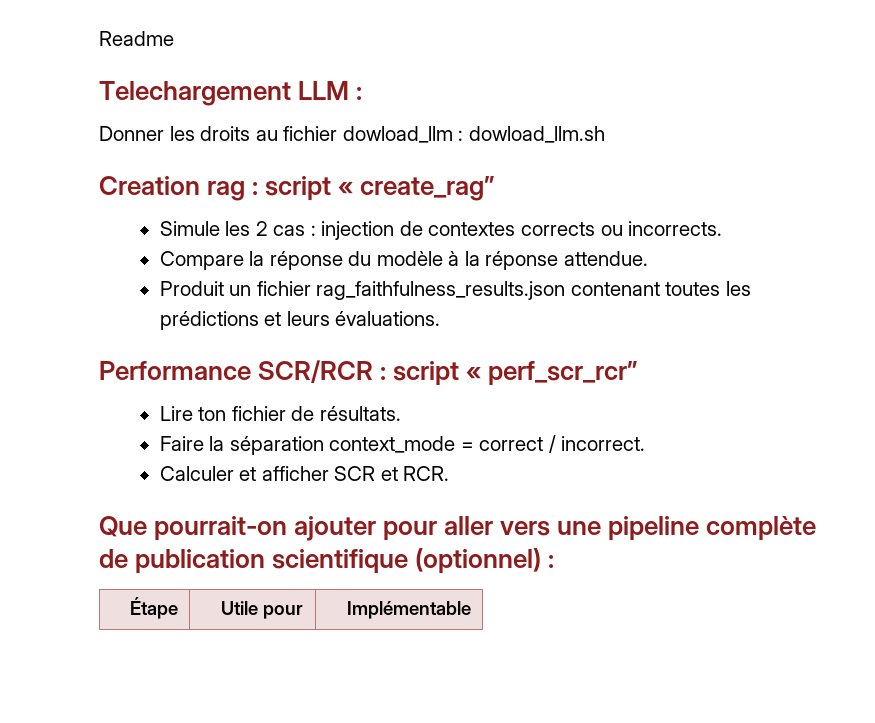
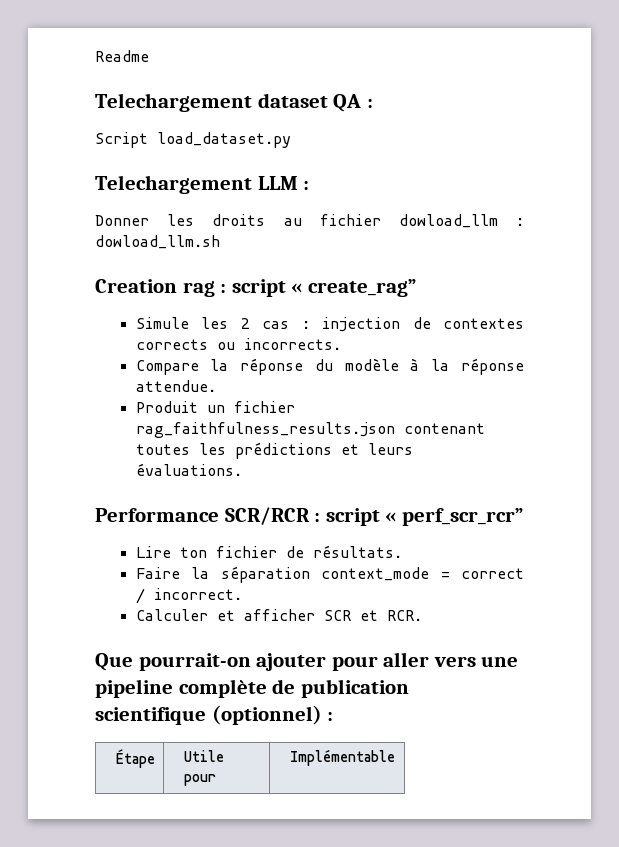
+ Telechargement dataset QA :
+ Script load_dataset.py

